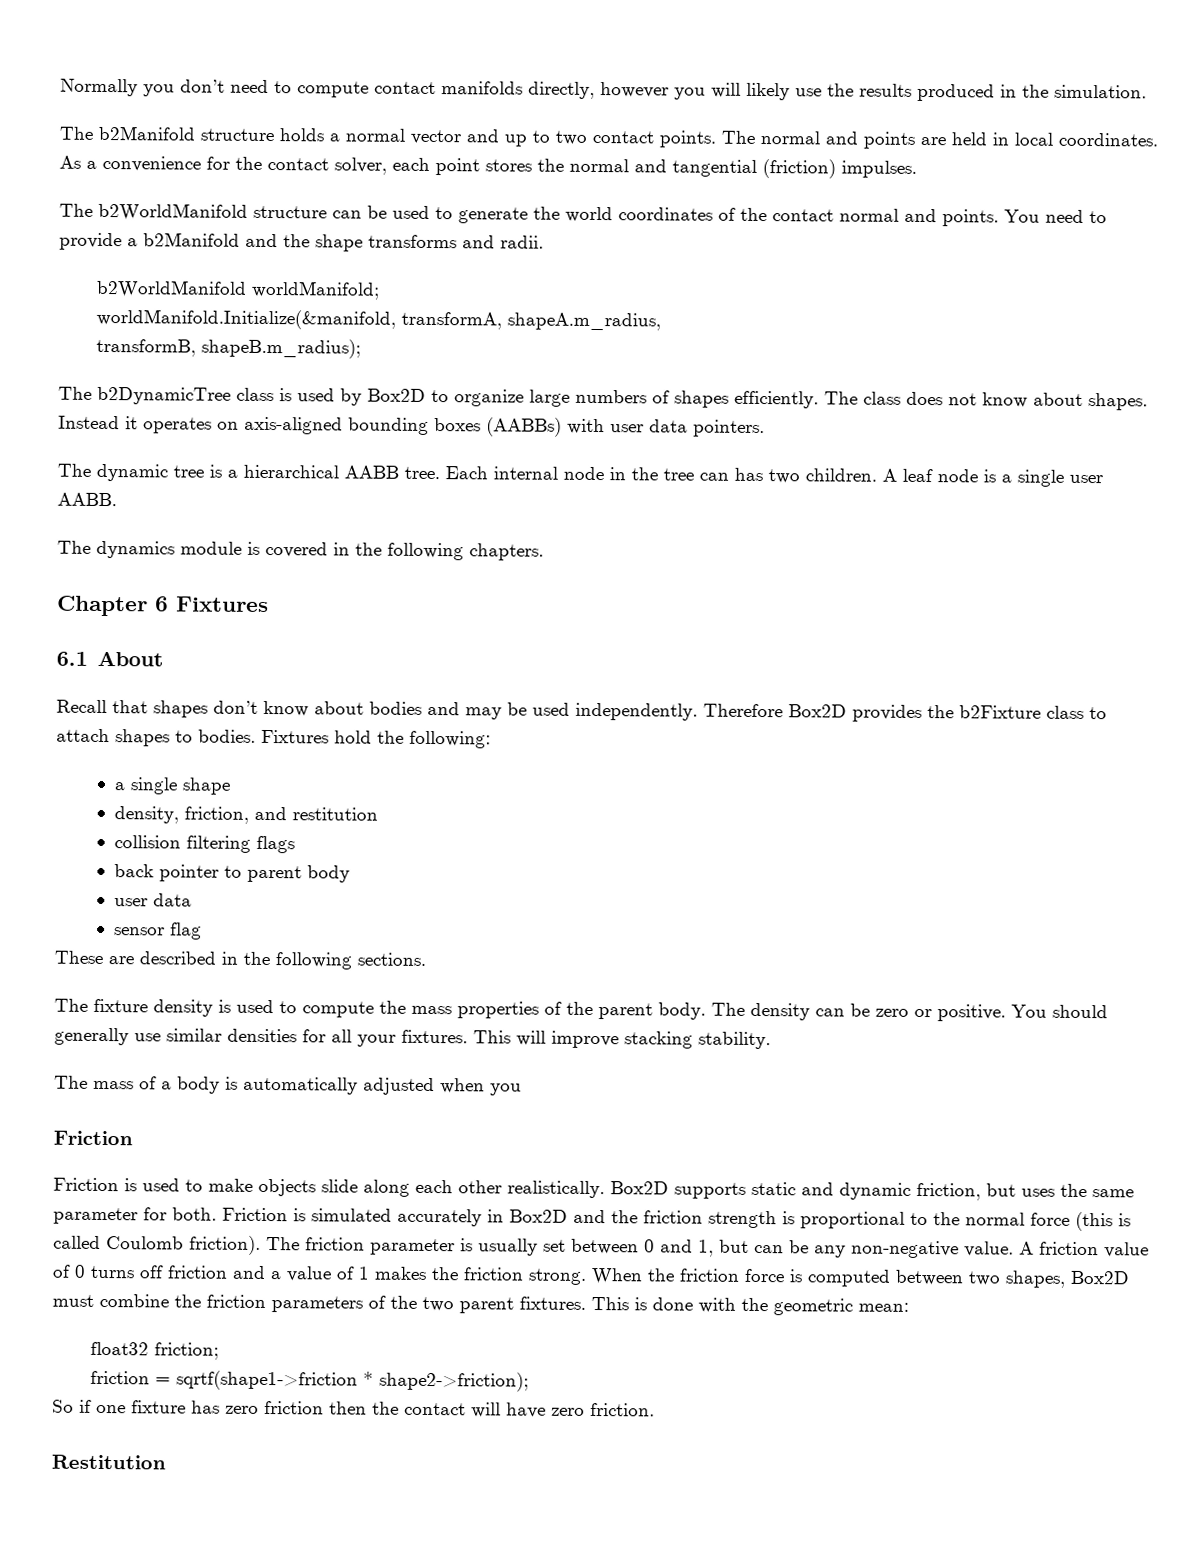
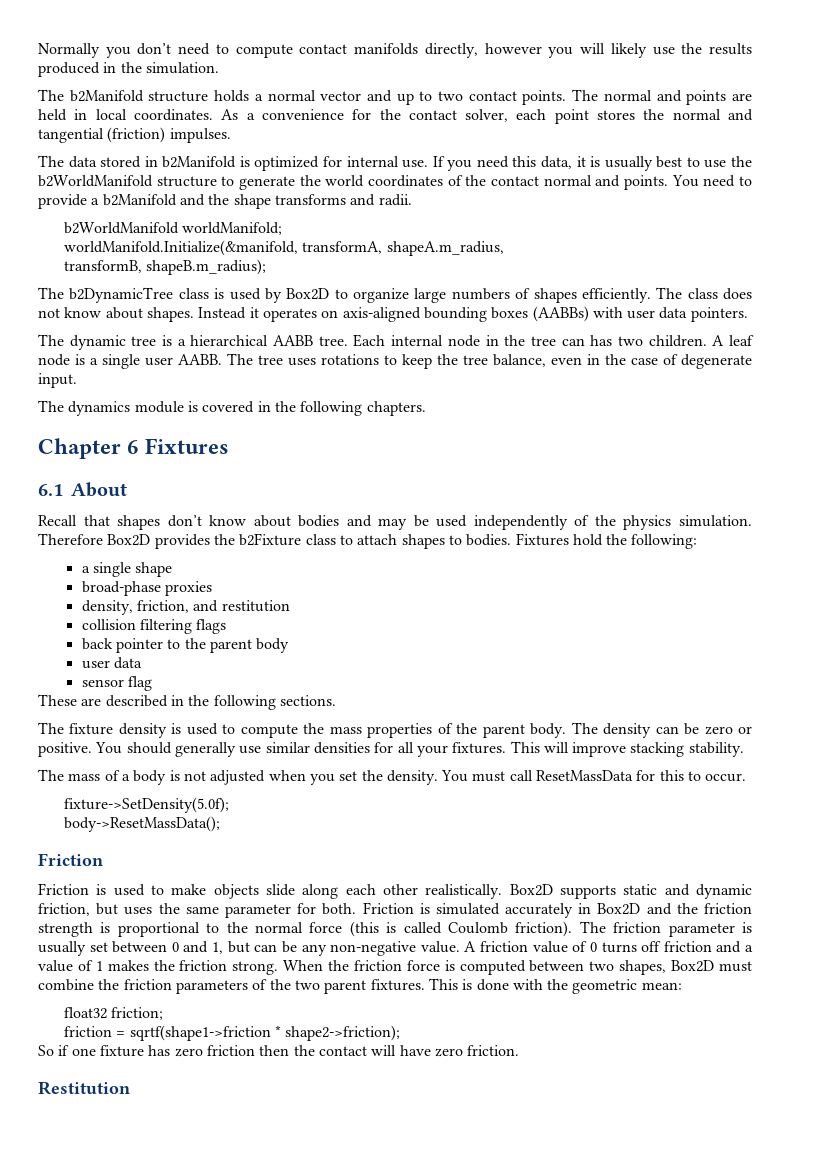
- The b2WorldManifold structure can be used to generate the world coordinates of the contact normal and points.
+ The data stored in b2Manifold is optimized for internal use. If you need this data, it is usually best to use the b2WorldManifold structure to generate the world coordinates of the contact normal and points.
+ The tree uses rotations to keep the tree balance, even in the case of degenerate input.
- Recall that shapes don’t know about bodies and may be used independently.
+ Recall that shapes don’t know about bodies and may be used independently of the physics simulation.
+ broad-phase proxies
- back pointer to parent body
+ back pointer to the parent body
- The mass of a body is automatically adjusted when you
+ The mass of a body is not adjusted when you set the density. You must call ResetMassData for this to occur.
+ fixture->SetDensity(5.0f);
+ body->ResetMassData();

